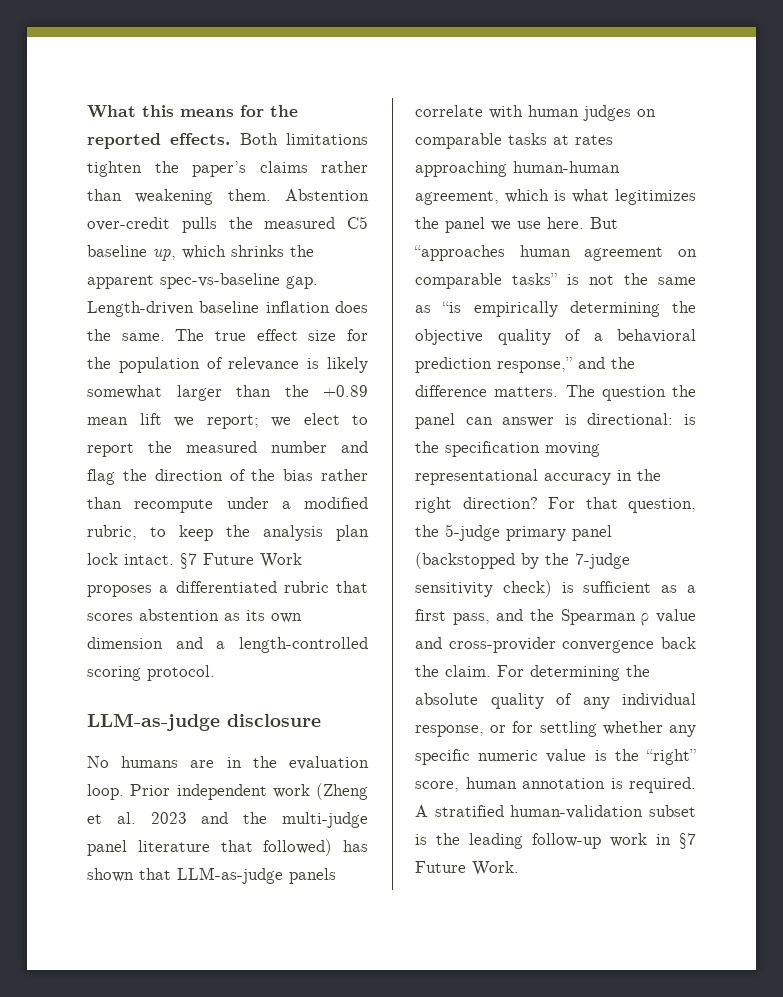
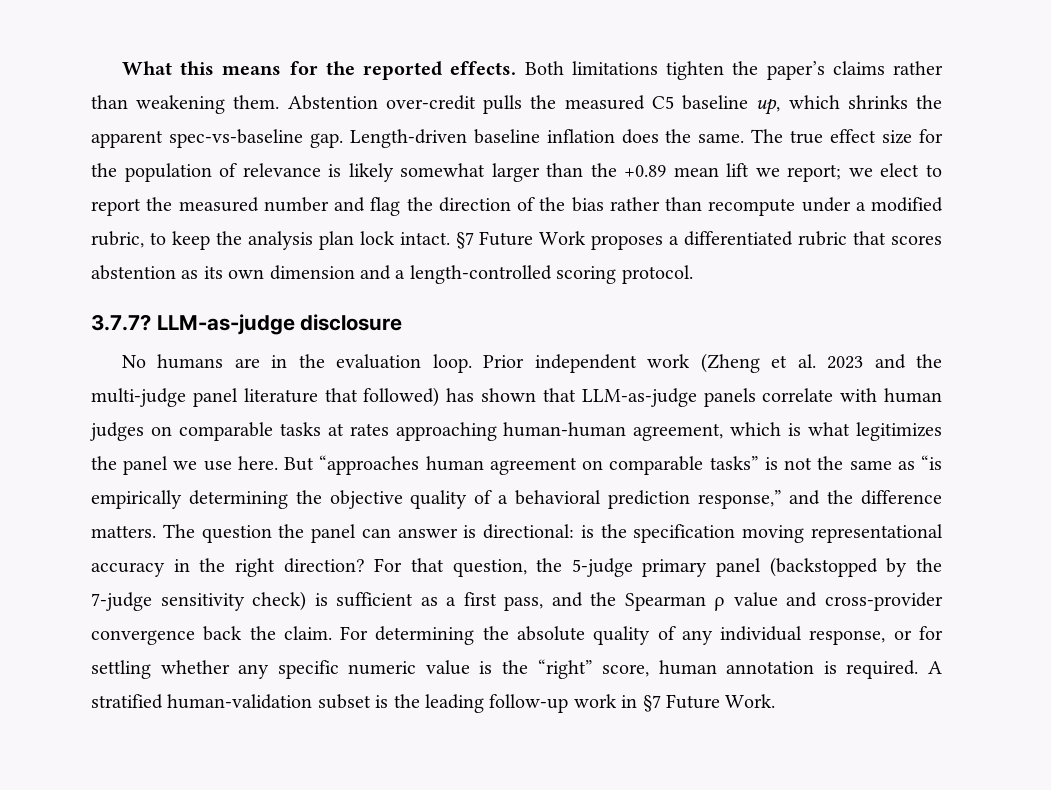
+ 3.7.7?

